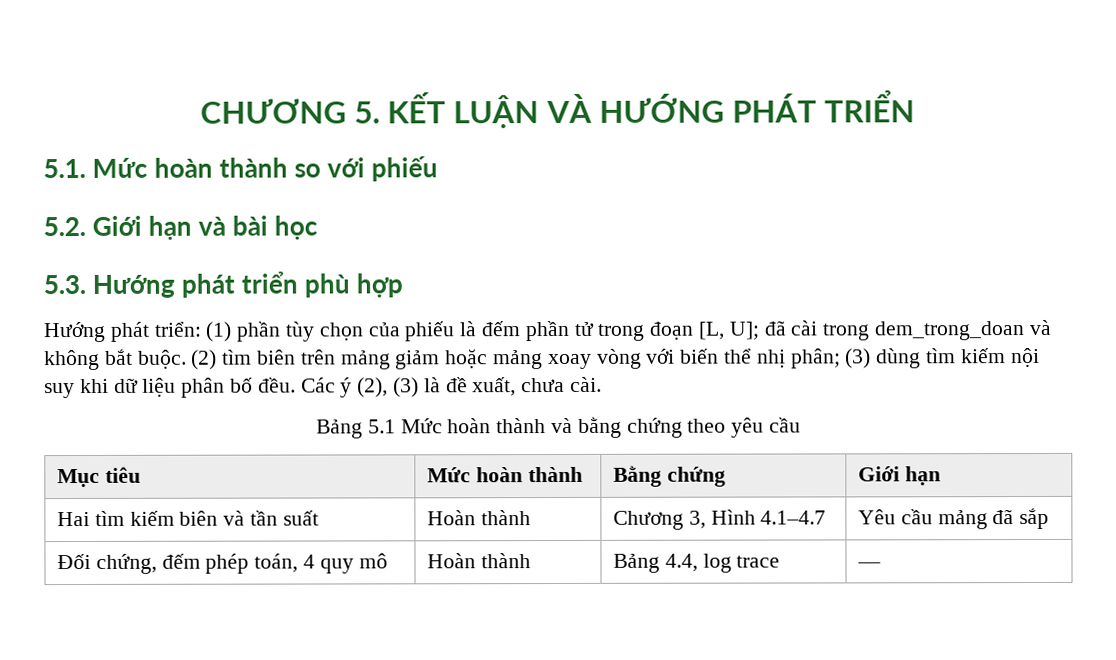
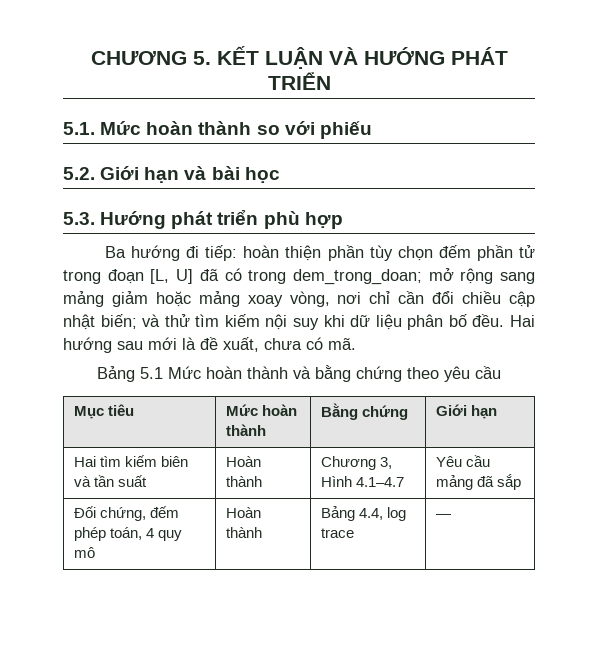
- Hướng phát triển: (1) phần tùy chọn của phiếu là đếm phần tử trong đoạn [L, U]; đã cài trong dem_trong_doan và không bắt buộc. (2) tìm biên trên mảng giảm hoặc mảng xoay vòng với biến thể nhị phân; (3) dùng tìm kiếm nội suy khi dữ liệu phân bố đều.
+ Ba hướng đi tiếp: hoàn thiện phần tùy chọn đếm phần tử trong đoạn [L, U] đã có trong dem_trong_doan; mở rộng sang mảng giảm hoặc mảng xoay vòng, nơi chỉ cần đổi chiều cập nhật biến; và thử tìm kiếm nội suy khi dữ liệu phân bố đều.
- Các ý (2), (3) là đề xuất, chưa cài.
+ Hai hướng sau mới là đề xuất, chưa có mã.

